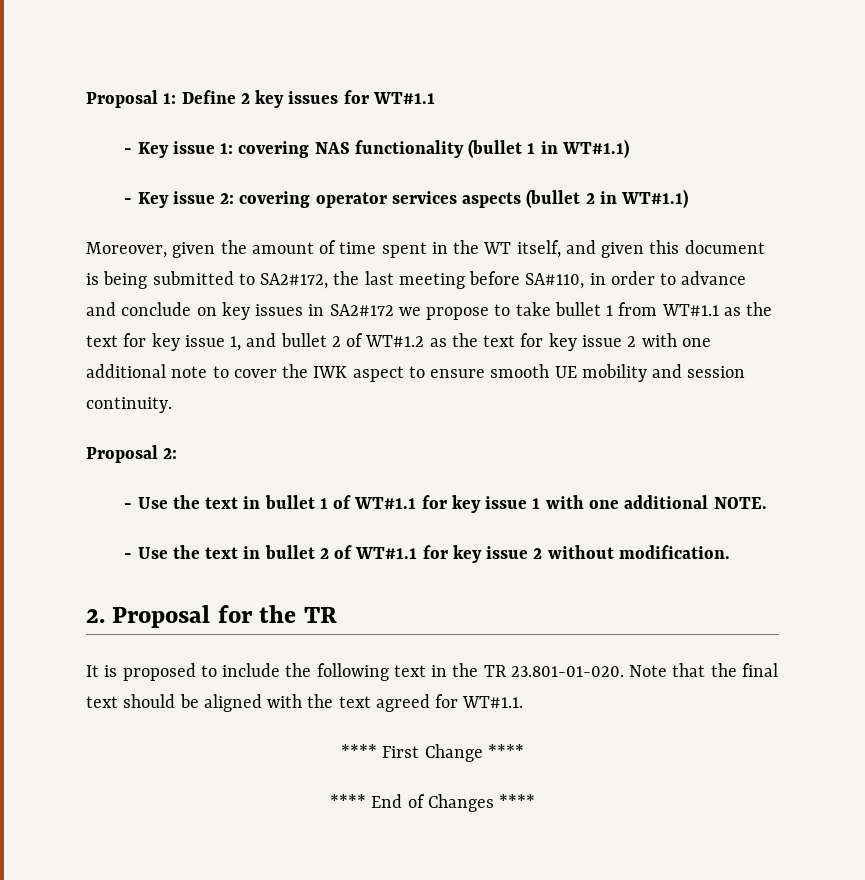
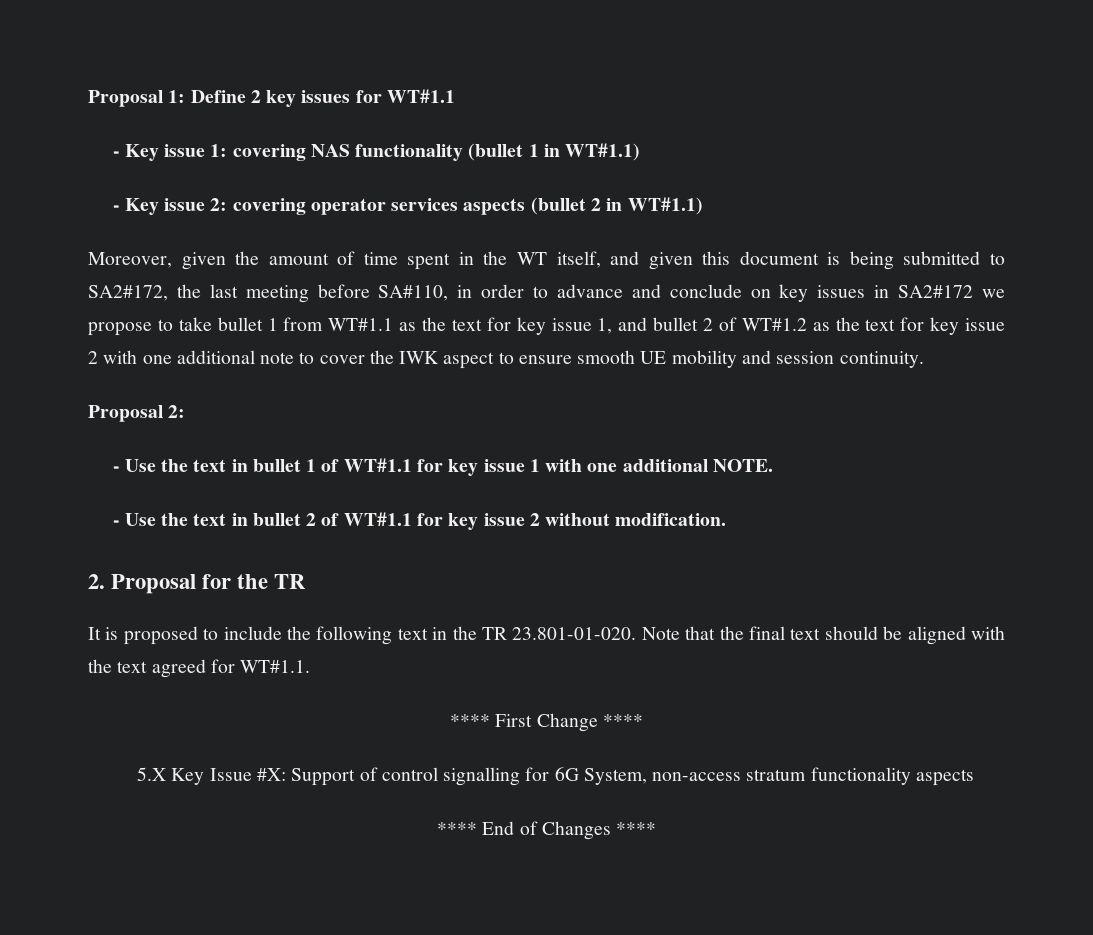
+ 5.X Key Issue #X: Support of control signalling for 6G System, non-access stratum functionality aspects

